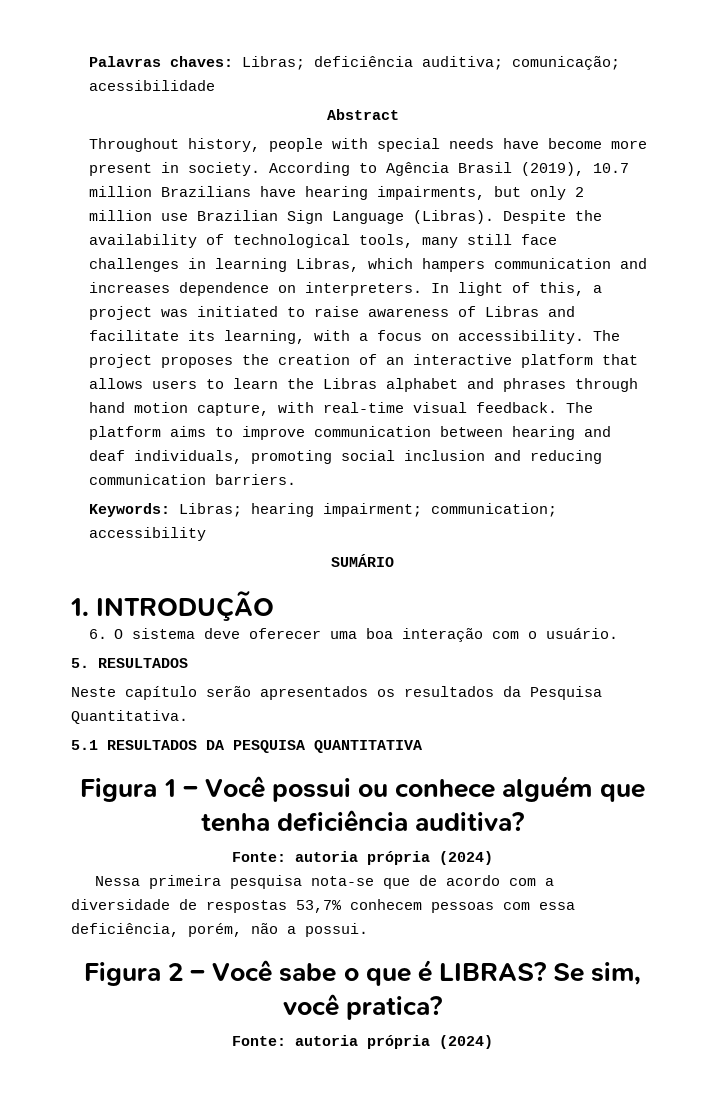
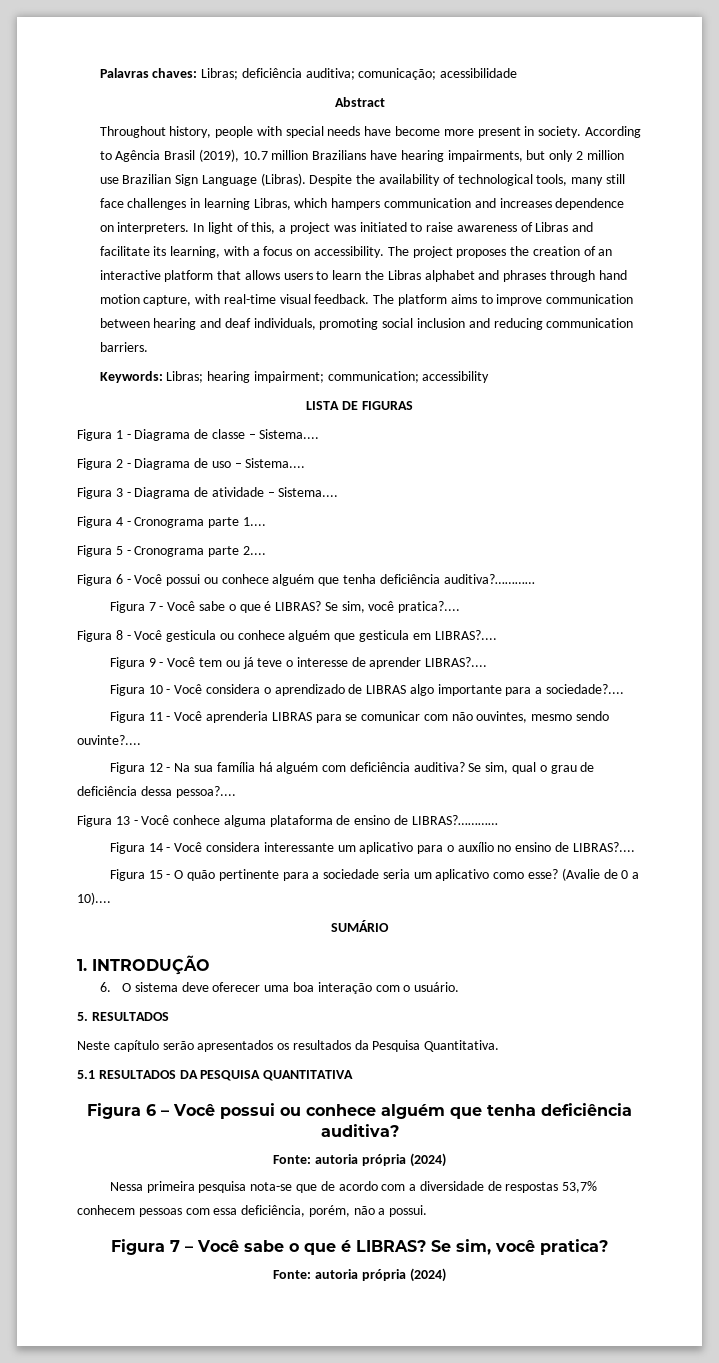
+ LISTA DE FIGURAS
+ Figura 1 - Diagrama de classe – Sistema....
+ Figura 2 - Diagrama de uso – Sistema....
+ Figura 3 - Diagrama de atividade – Sistema....
+ Figura 4 - Cronograma parte 1....
+ Figura 5 - Cronograma parte 2....
+ Figura 6 - Você possui ou conhece alguém que tenha deficiência auditiva?…………
+ Figura 7 - Você sabe o que é LIBRAS? Se sim, você pratica?....
+ Figura 8 - Você gesticula ou conhece alguém que gesticula em LIBRAS?....
+ Figura 9 - Você tem ou já teve o interesse de aprender LIBRAS?....
+ Figura 10 - Você considera o aprendizado de LIBRAS algo importante para a sociedade?....
+ Figura 11 - Você aprenderia LIBRAS para se comunicar com não ouvintes, mesmo sendo ouvinte?....
+ Figura 12 - Na sua família há alguém com deficiência auditiva? Se sim, qual o grau de deficiência dessa pessoa?....
+ Figura 13 - Você conhece alguma plataforma de ensino de LIBRAS?…………
+ Figura 14 - Você considera interessante um aplicativo para o auxílio no ensino de LIBRAS?....
+ Figura 15 - O quão pertinente para a sociedade seria um aplicativo como esse? (Avalie de 0 a 10)....
- Figura 1 – Você possui ou conhece alguém que tenha deficiência auditiva?
+ Figura 6 – Você possui ou conhece alguém que tenha deficiência auditiva?
  Nessa primeira pesquisa nota-se que de acordo com a diversidade de respostas 53,7% conhecem pessoas com essa deficiência, porém, não a possui.
- Figura 2 – Você sabe o que é LIBRAS?
+ Figura 7 – Você sabe o que é LIBRAS?

